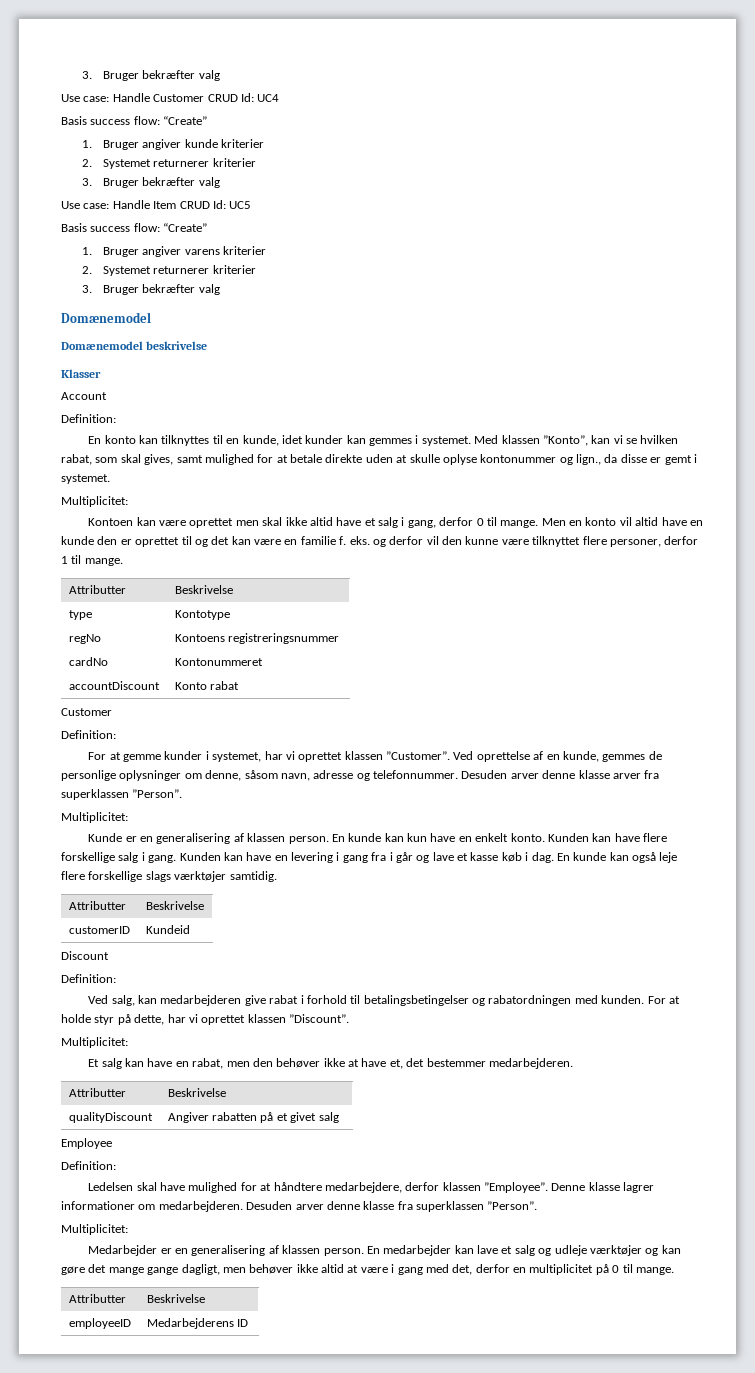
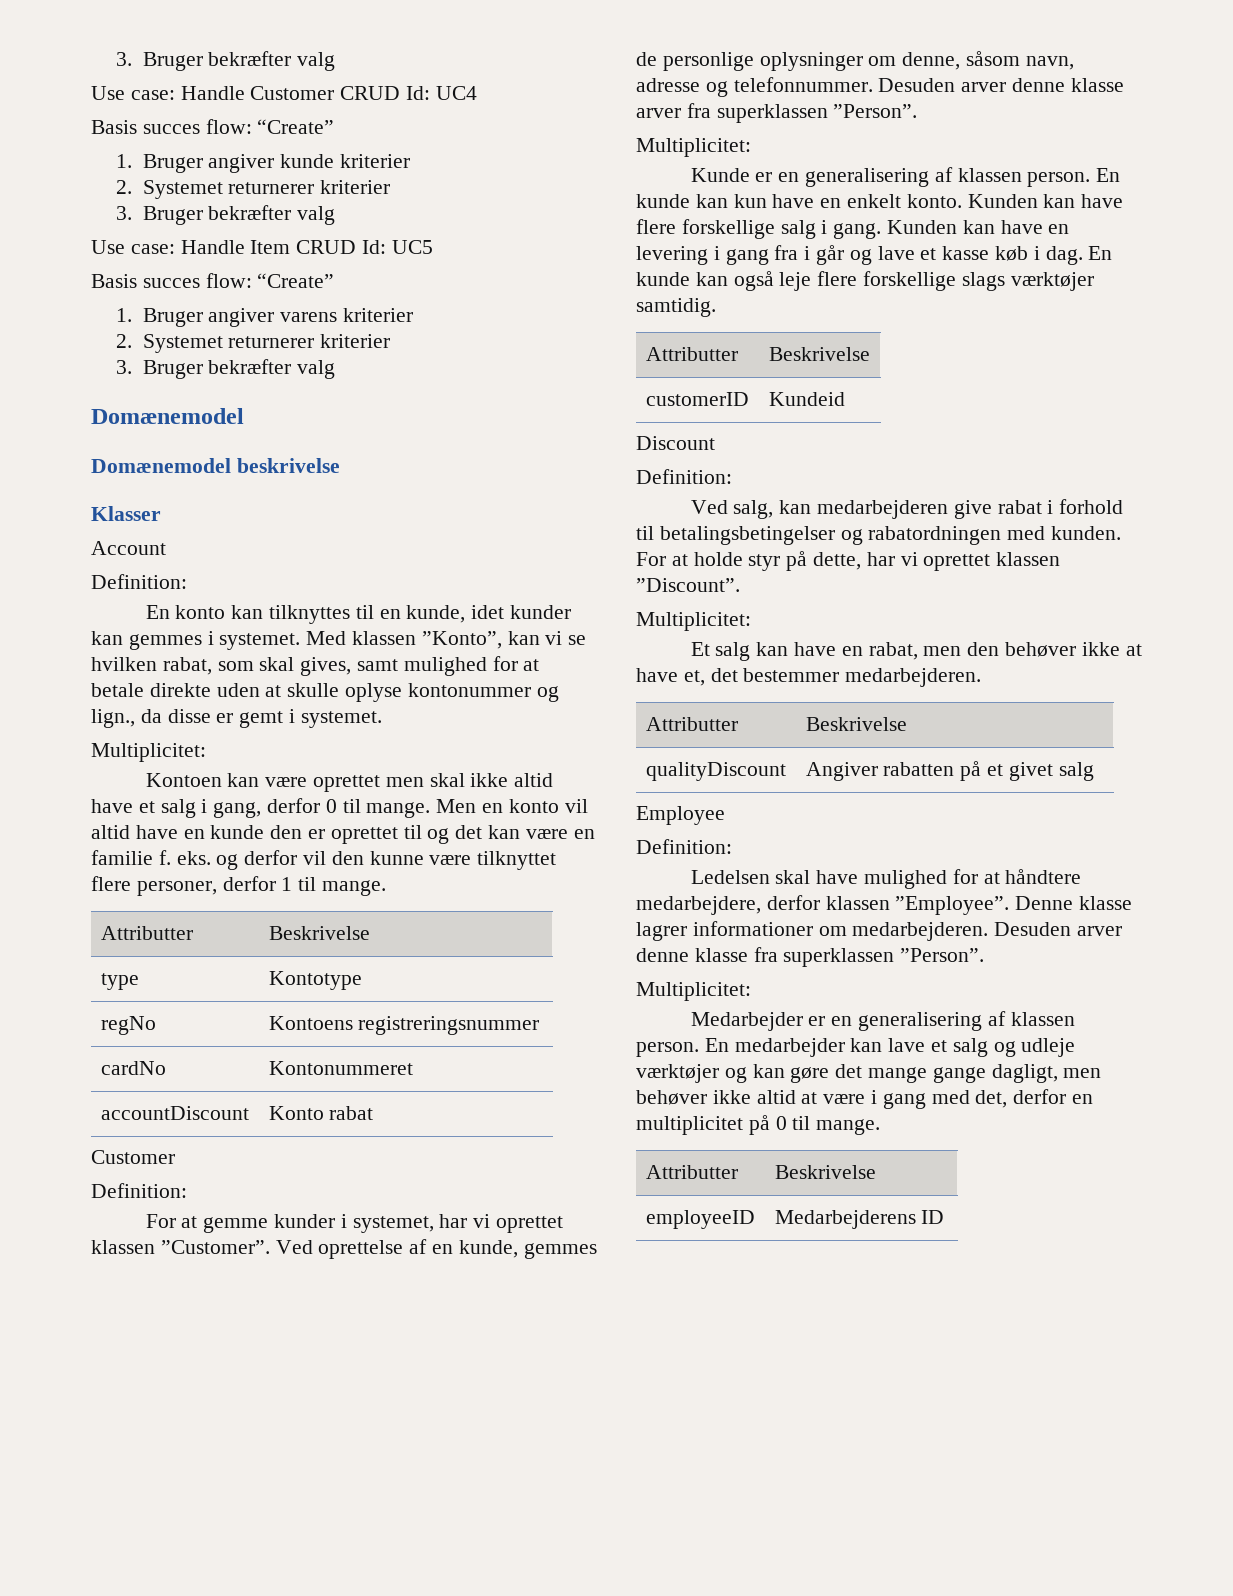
  Use case: Handle Customer CRUD Id: UC4
- Basis success flow: “Create”
+ Basis succes flow: “Create”
  Use case: Handle Item CRUD Id: UC5
- Basis success flow: “Create”
+ Basis succes flow: “Create”

